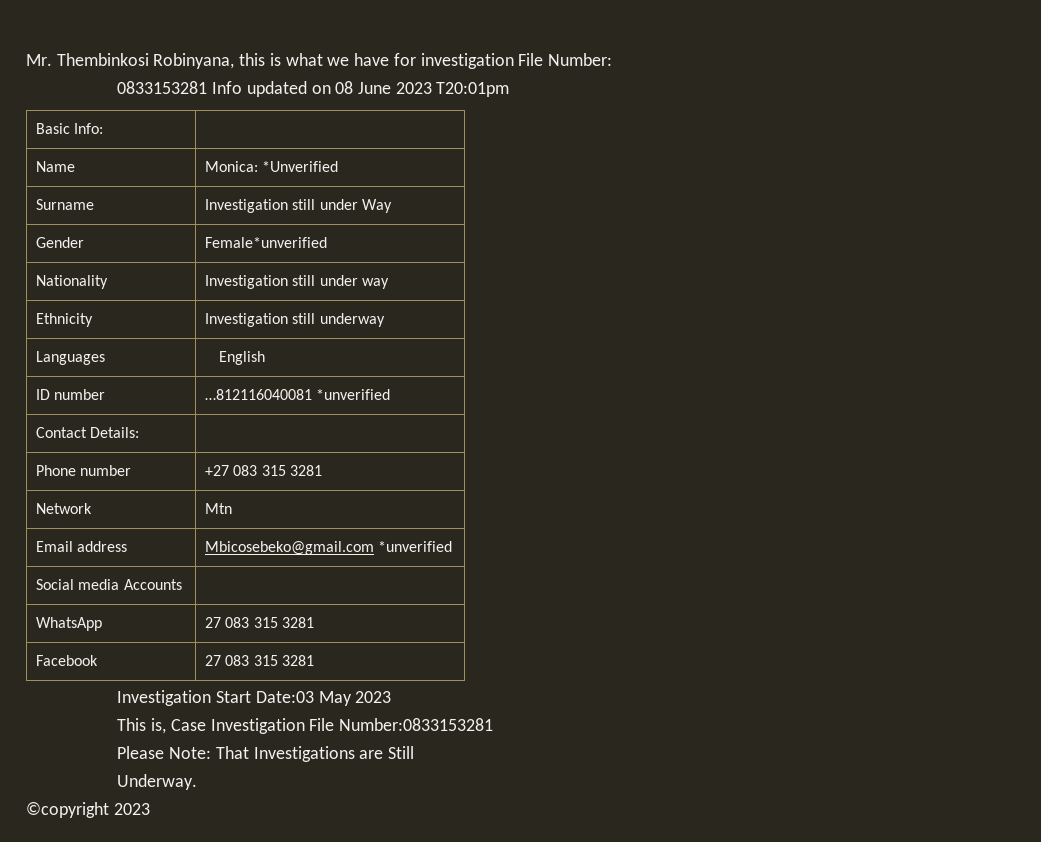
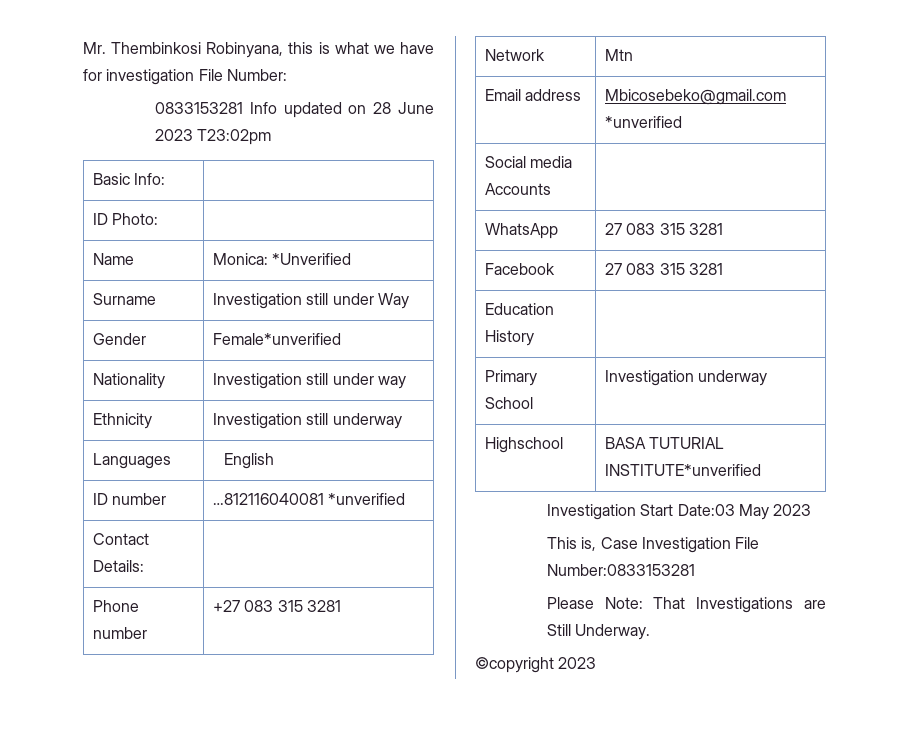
- 0833153281 Info updated on 08 June 2023 T20:01pm
+ 0833153281 Info updated on 28 June 2023 T23:02pm
+ ID Photo: |
+ Education History |
+ Primary School | Investigation underway
+ Highschool | BASA TUTURIAL INSTITUTE*unverified
- Please Note: That Investigations are Still
- Underway.
+ Please Note: That Investigations are Still Underway.

